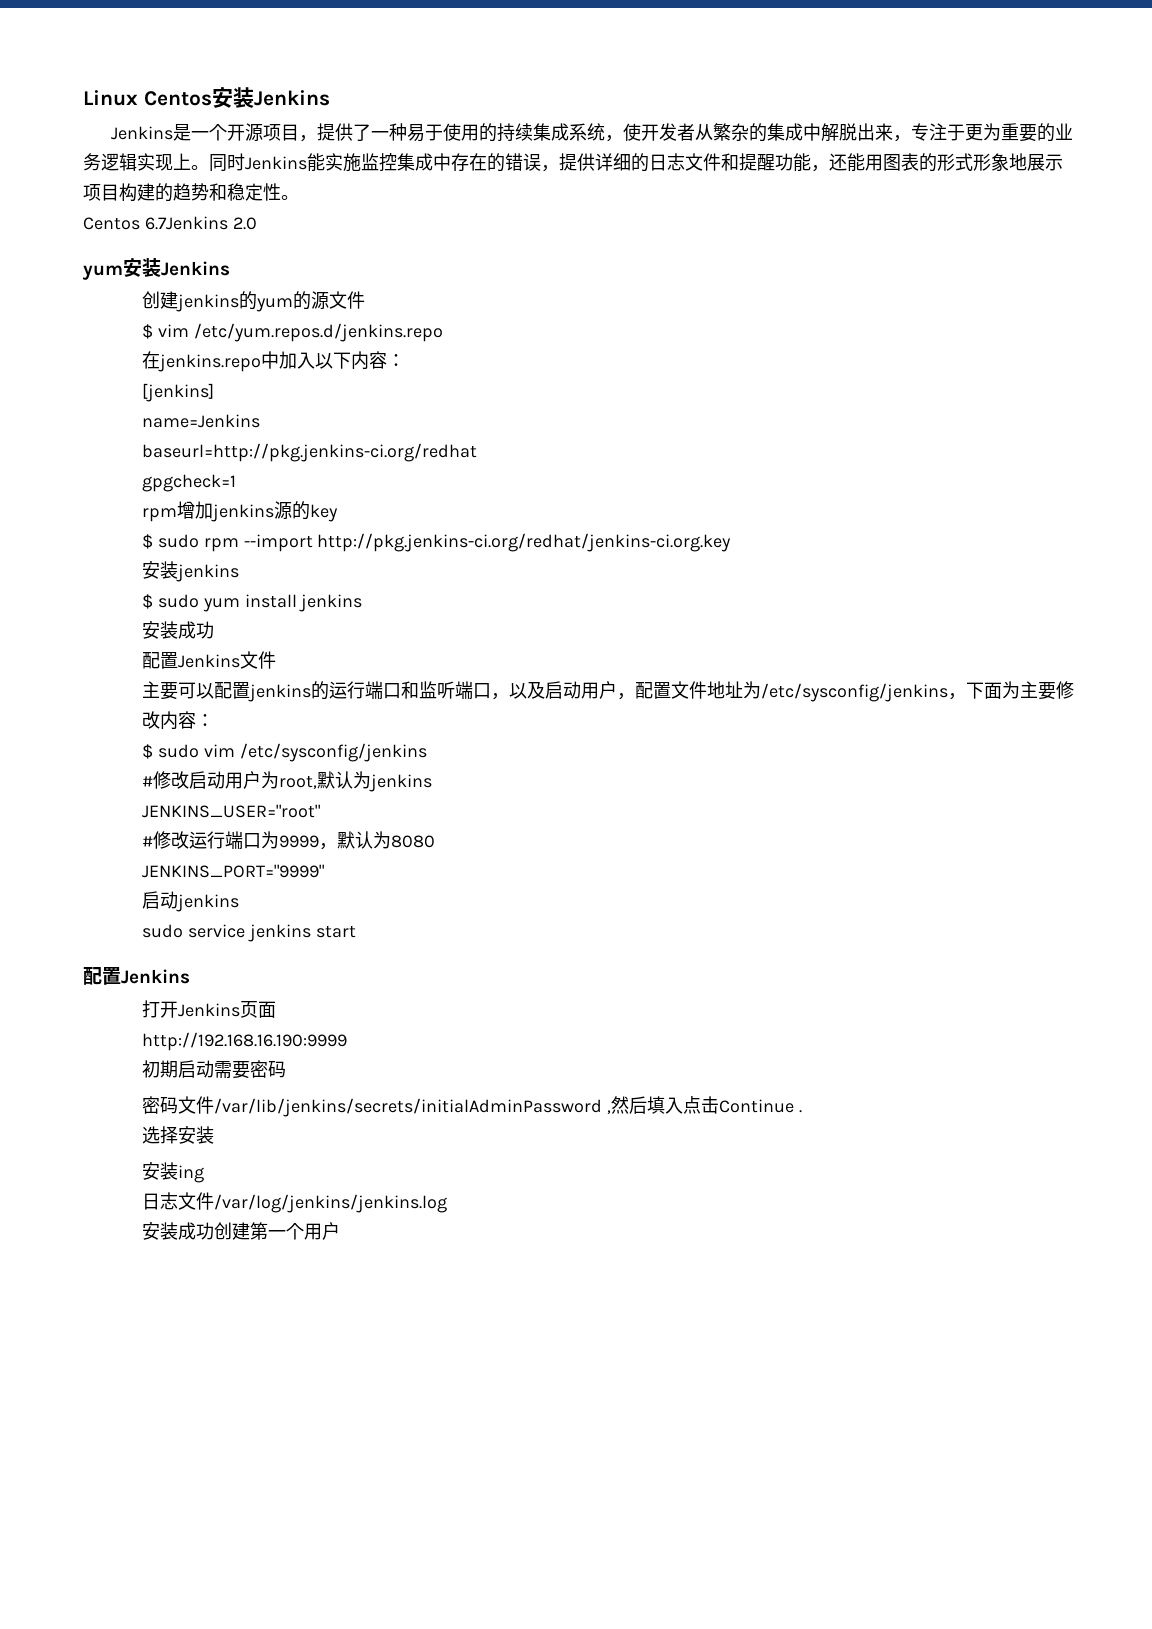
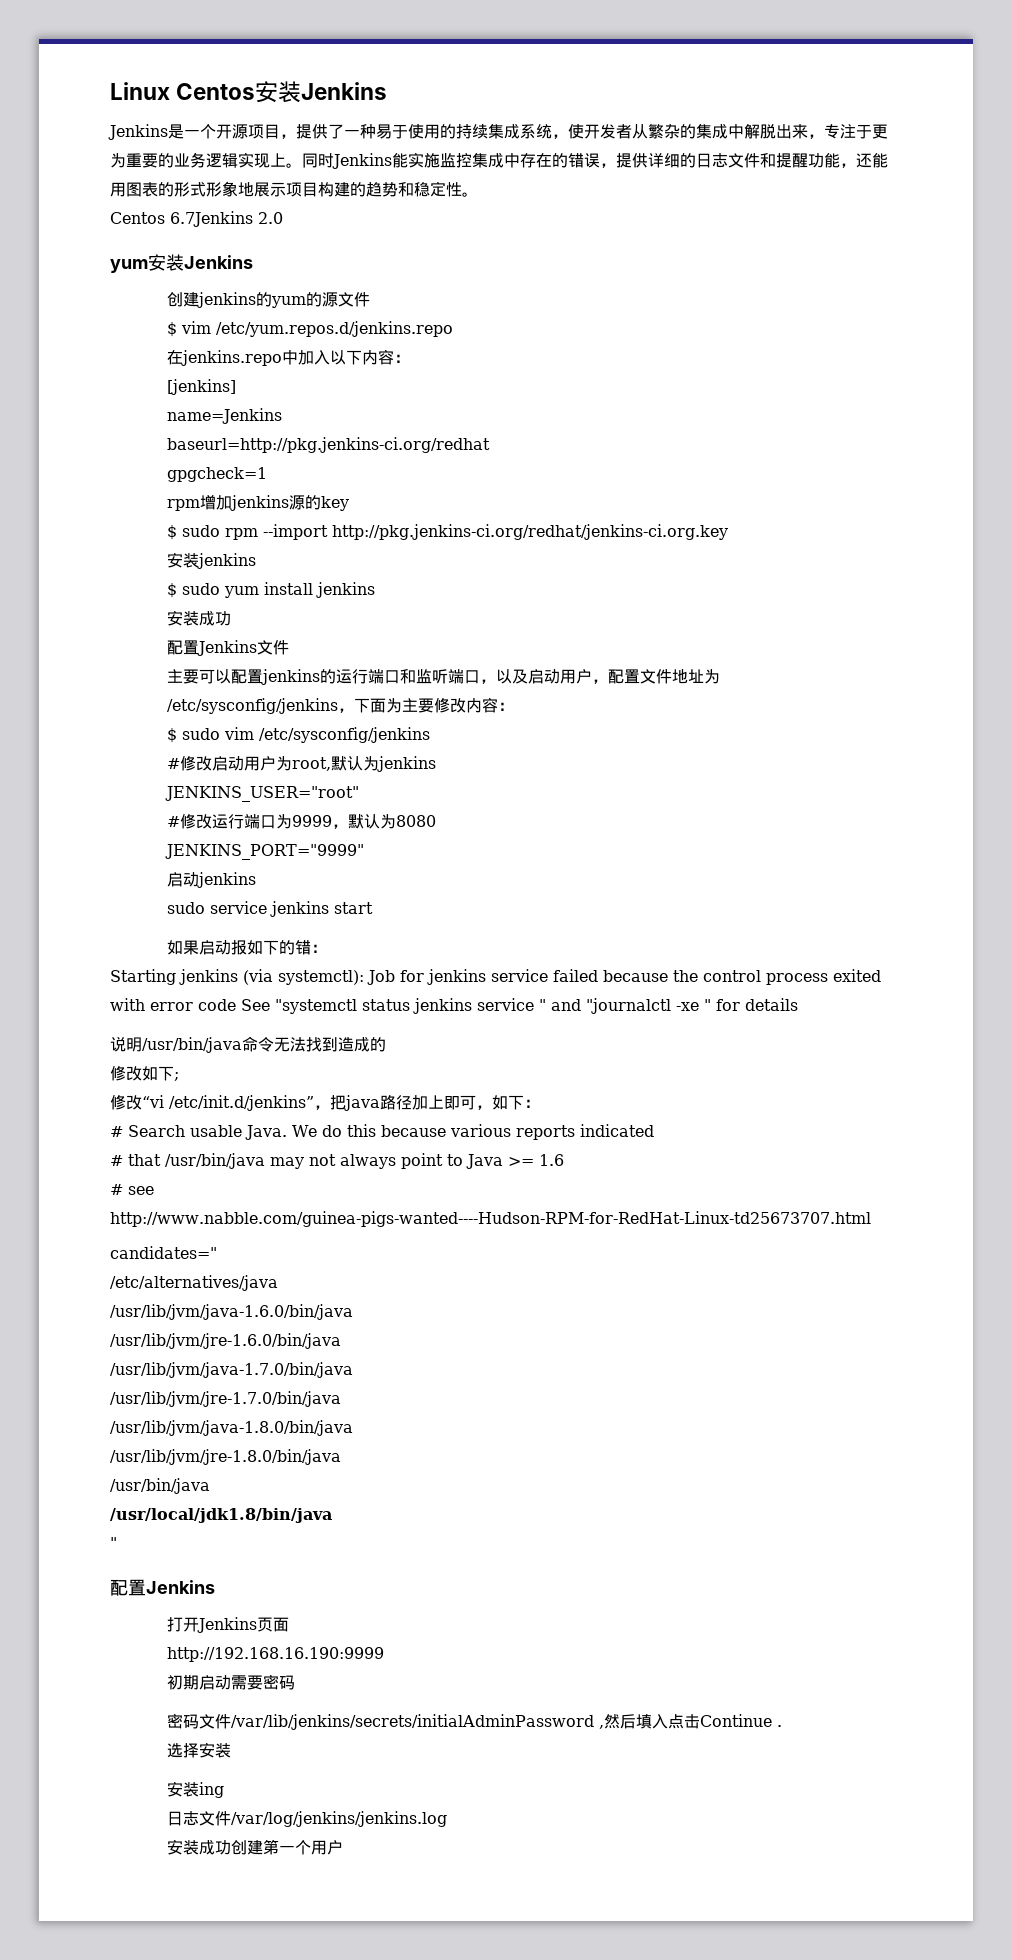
+ 如果启动报如下的错：
+ Starting jenkins (via systemctl): Job for jenkins service failed because the control process exited with error code See "systemctl status jenkins service " and "journalctl -xe " for details
+ 说明/usr/bin/java命令无法找到造成的
+ 修改如下;
+ 修改“vi /etc/init.d/jenkins”，把java路径加上即可，如下：
+ # Search usable Java. We do this because various reports indicated
+ # that /usr/bin/java may not always point to Java >= 1.6
+ # see http://www.nabble.com/guinea-pigs-wanted----Hudson-RPM-for-RedHat-Linux-td25673707.html
+ candidates="
+ /etc/alternatives/java
+ /usr/lib/jvm/java-1.6.0/bin/java
+ /usr/lib/jvm/jre-1.6.0/bin/java
+ /usr/lib/jvm/java-1.7.0/bin/java
+ /usr/lib/jvm/jre-1.7.0/bin/java
+ /usr/lib/jvm/java-1.8.0/bin/java
+ /usr/lib/jvm/jre-1.8.0/bin/java
+ /usr/bin/java
+ /usr/local/jdk1.8/bin/java
+ "

